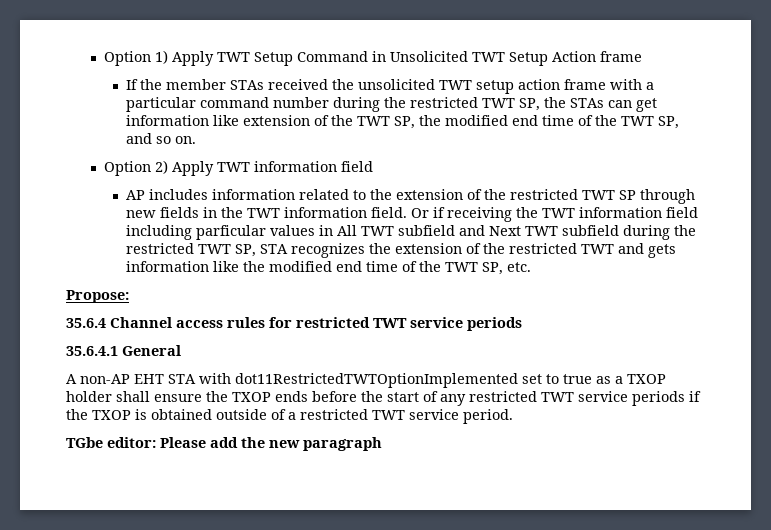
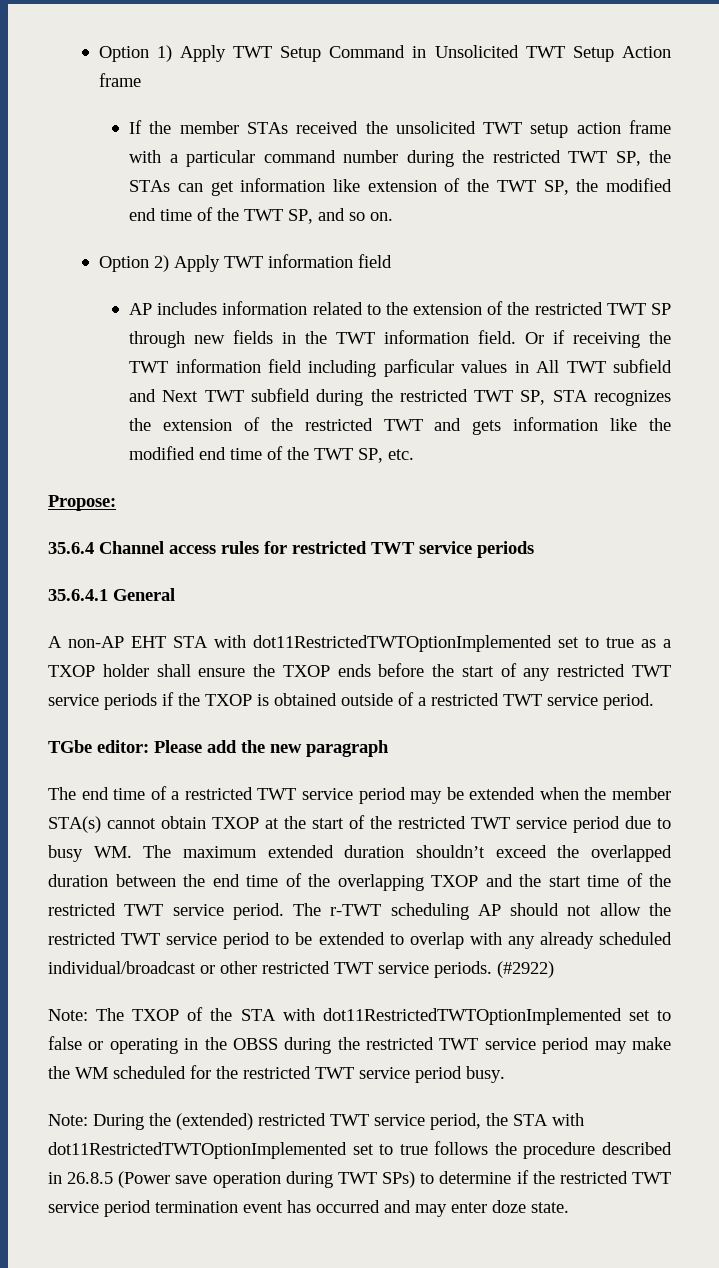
+ The end time of a restricted TWT service period may be extended when the member STA(s) cannot obtain TXOP at the start of the restricted TWT service period due to busy WM. The maximum extended duration shouldn’t exceed the overlapped duration between the end time of the overlapping TXOP and the start time of the restricted TWT service period. The r-TWT scheduling AP should not allow the restricted TWT service period to be extended to overlap with any already scheduled individual/broadcast or other restricted TWT service periods. (#2922)
+ Note: The TXOP of the STA with dot11RestrictedTWTOptionImplemented set to false or operating in the OBSS during the restricted TWT service period may make the WM scheduled for the restricted TWT service period busy.
+ Note: During the (extended) restricted TWT service period, the STA with dot11RestrictedTWTOptionImplemented set to true follows the procedure described in 26.8.5 (Power save operation during TWT SPs) to determine if the restricted TWT service period termination event has occurred and may enter doze state.

